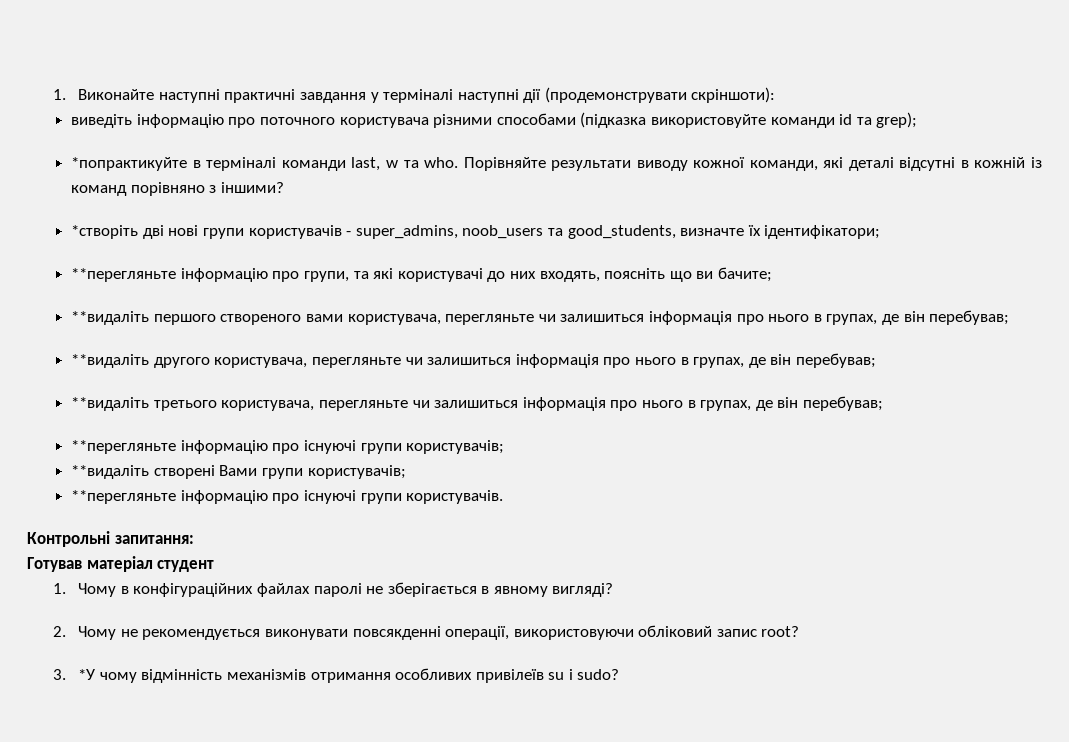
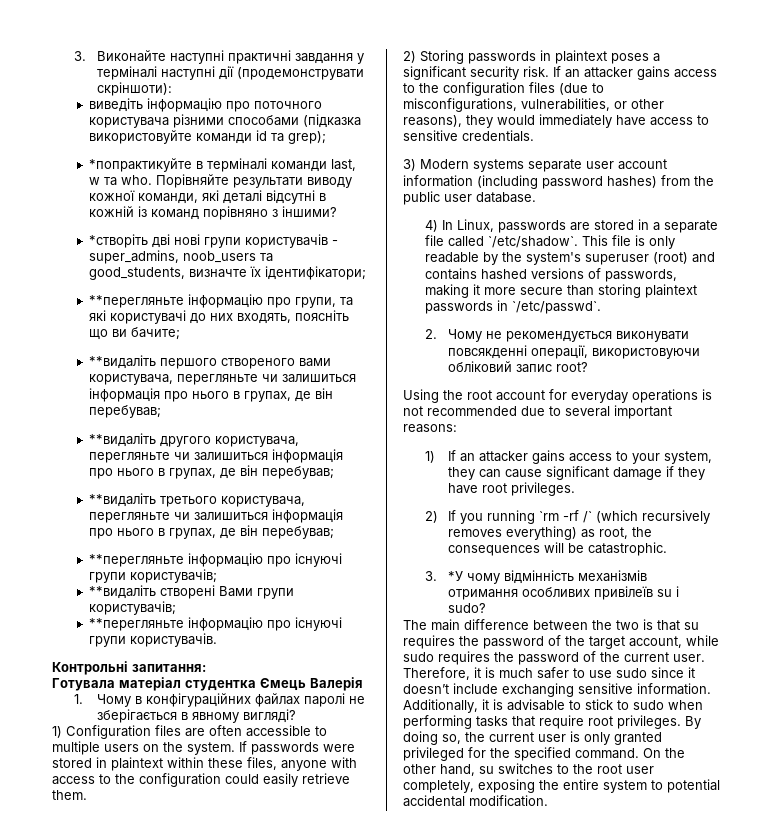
- 1. Виконайте наступні практичні завдання у терміналі наступні дії (продемонструвати скріншоти):
+ 3. Виконайте наступні практичні завдання у терміналі наступні дії (продемонструвати скріншоти):
- Готував матеріал студент
+ Готувала матеріал студентка Ємець Валерія
+ 1) Configuration files are often accessible to multiple users on the system. If passwords were stored in plaintext within these files, anyone with access to the configuration could easily retrieve them.
+ 2) Storing passwords in plaintext poses a significant security risk. If an attacker gains access to the configuration files (due to misconfigurations, vulnerabilities, or other reasons), they would immediately have access to sensitive credentials.
+ 3) Modern systems separate user account information (including password hashes) from the public user database.
+ 4) In Linux, passwords are stored in a separate file called `/etc/shadow`. This file is only readable by the system's superuser (root) and contains hashed versions of passwords, making it more secure than storing plaintext passwords in `/etc/passwd`.
+ Using the root account for everyday operations is not recommended due to several important reasons:
+ 1) If an attacker gains access to your system, they can cause significant damage if they have root privileges.
+ 2) If you running `rm -rf /` (which recursively removes everything) as root, the consequences will be catastrophic.
+ The main difference between the two is that su requires the password of the target account, while sudo requires the password of the current user. Therefore, it is much safer to use sudo since it doesn’t include exchanging sensitive information. Additionally, it is advisable to stick to sudo when performing tasks that require root privileges. By doing so, the current user is only granted privileged for the specified command. On the other hand, su switches to the root user completely, exposing the entire system to potential accidental modification.

